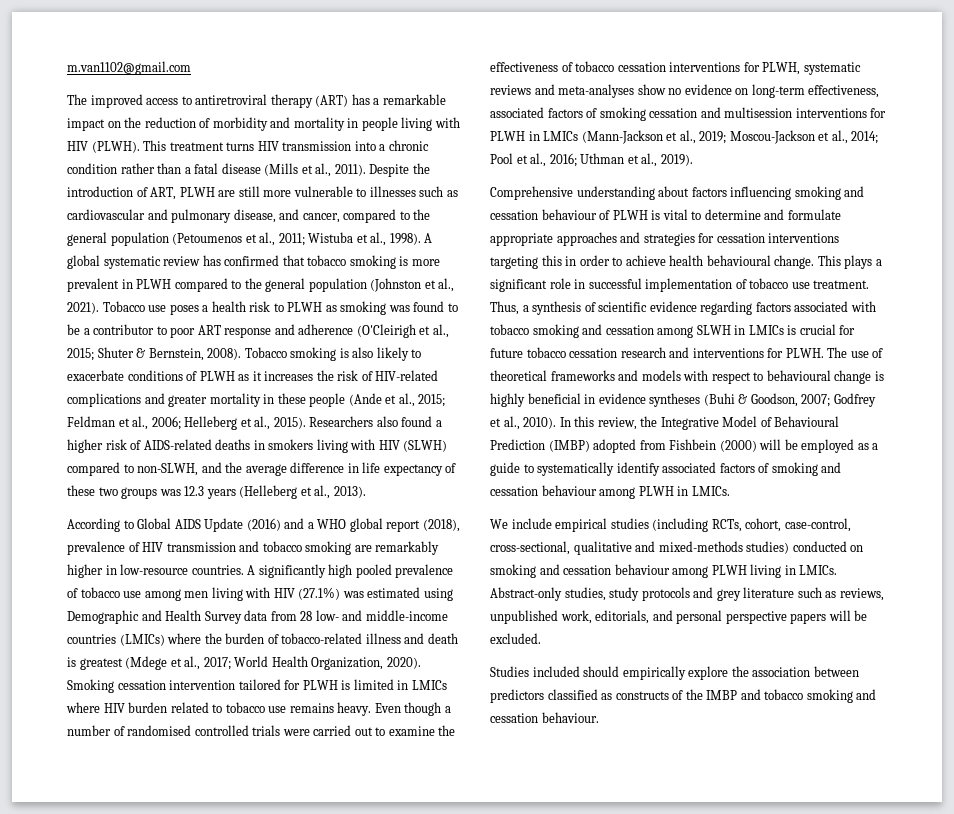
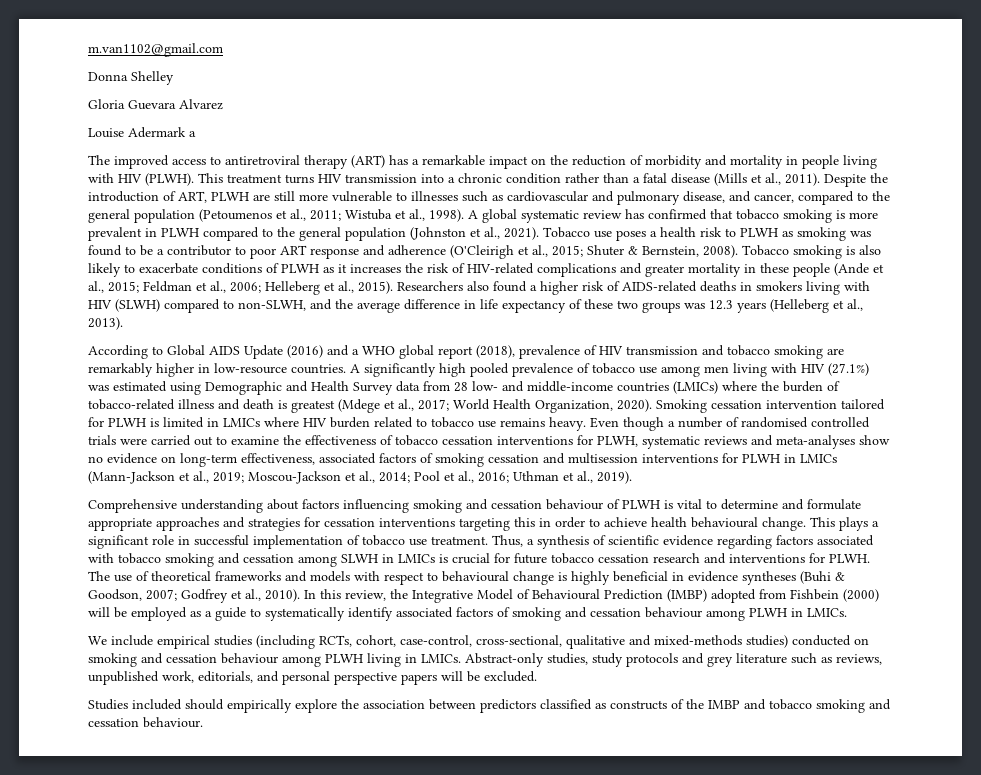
+ Donna Shelley
+ Gloria Guevara Alvarez
+ Louise Adermark a

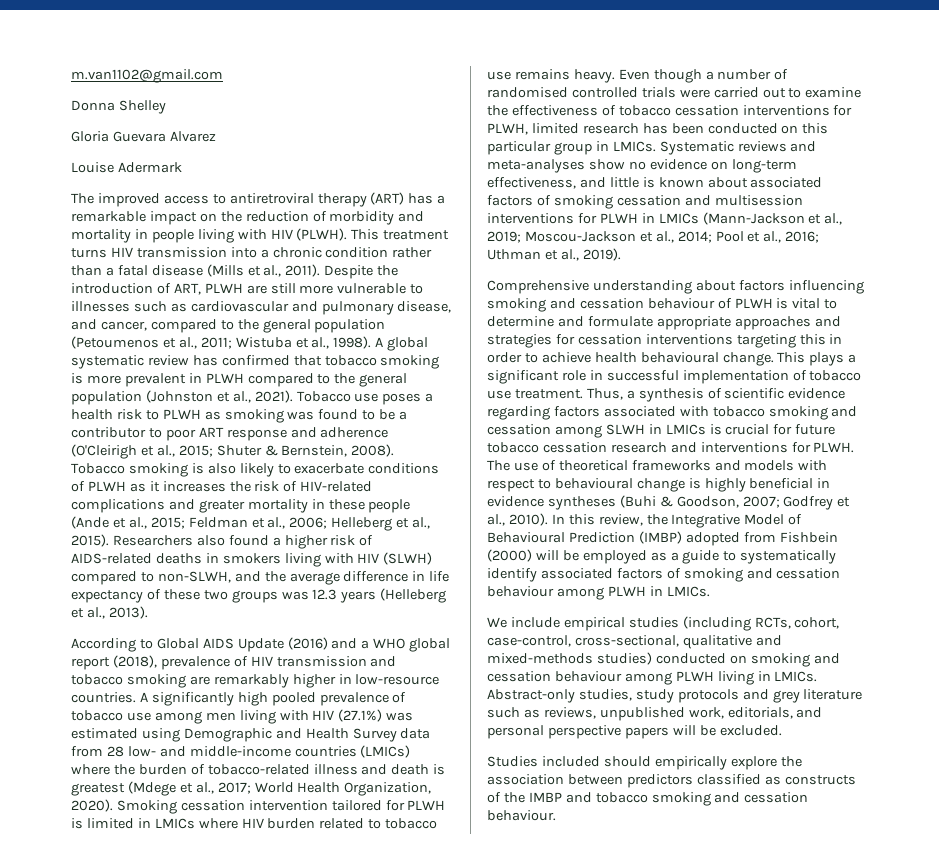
- Louise Adermark a
+ Louise Adermark
- Even though a number of randomised controlled trials were carried out to examine the effectiveness of tobacco cessation interventions for PLWH, systematic reviews and meta-analyses show no evidence on long-term effectiveness, associated factors of smoking cessation and multisession interventions for PLWH in LMICs (Mann-Jackson et al., 2019; Moscou-Jackson et al., 2014; Pool et al., 2016; Uthman et al., 2019).
+ Even though a number of randomised controlled trials were carried out to examine the effectiveness of tobacco cessation interventions for PLWH, limited research has been conducted on this particular group in LMICs. Systematic reviews and meta-analyses show no evidence on long-term effectiveness, and little is known about associated factors of smoking cessation and multisession interventions for PLWH in LMICs (Mann-Jackson et al., 2019; Moscou-Jackson et al., 2014; Pool et al., 2016; Uthman et al., 2019).

